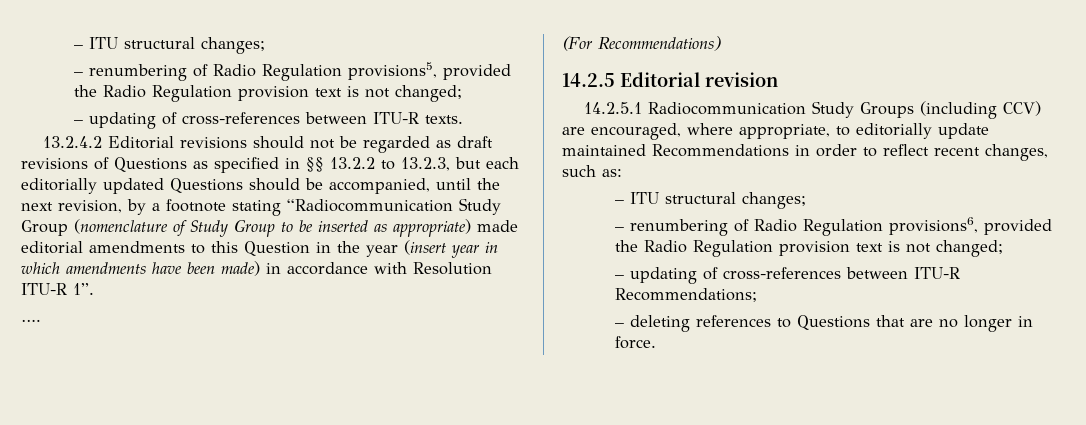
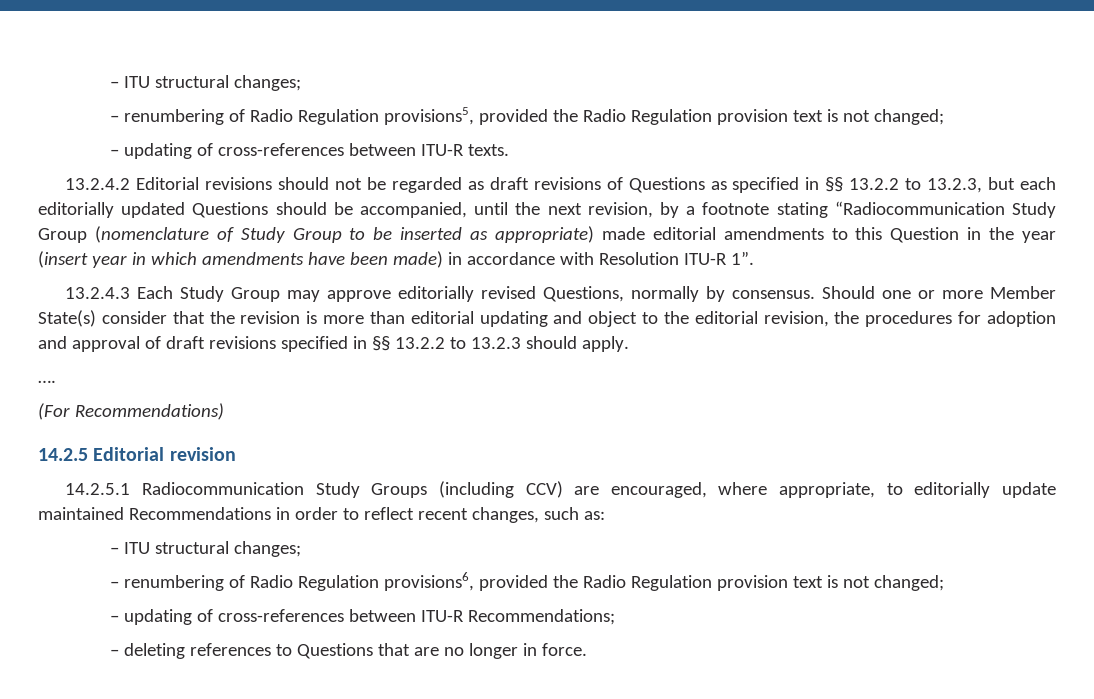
+ 13.2.4.3 Each Study Group may approve editorially revised Questions, normally by consensus. Should one or more Member State(s) consider that the revision is more than editorial updating and object to the editorial revision, the procedures for adoption and approval of draft revisions specified in §§ 13.2.2 to 13.2.3 should apply.

